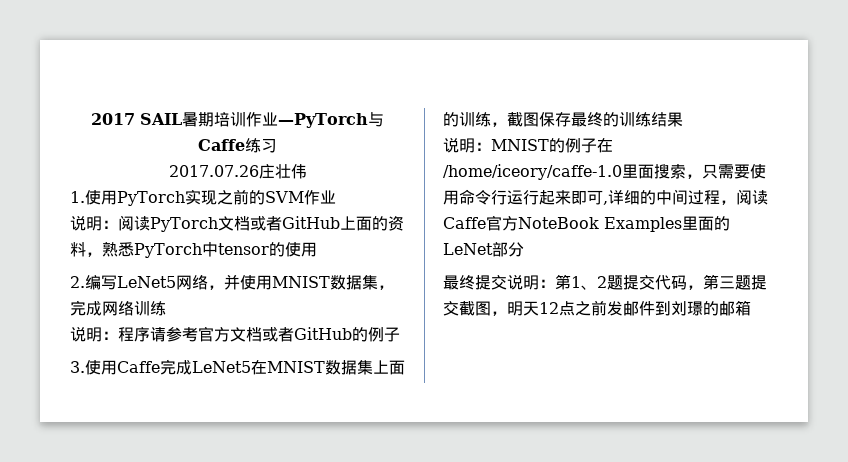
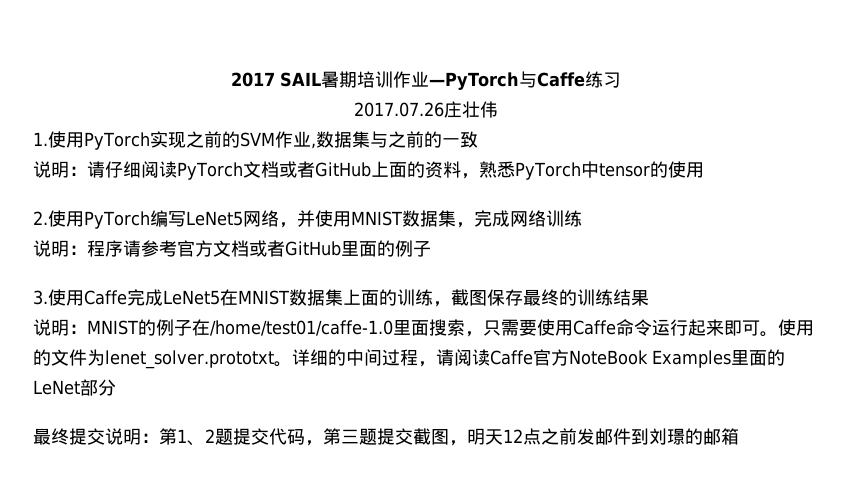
- 1.使用PyTorch实现之前的SVM作业
- 说明：阅读PyTorch文档或者GitHub上面的资料，熟悉PyTorch中tensor的使用
+ 1.使用PyTorch实现之前的SVM作业,数据集与之前的一致
+ 说明：请仔细阅读PyTorch文档或者GitHub上面的资料，熟悉PyTorch中tensor的使用
- 2.编写LeNet5网络，并使用MNIST数据集，完成网络训练
+ 2.使用PyTorch编写LeNet5网络，并使用MNIST数据集，完成网络训练
- 说明：程序请参考官方文档或者GitHub的例子
+ 说明：程序请参考官方文档或者GitHub里面的例子
- 说明：MNIST的例子在/home/iceory/caffe-1.0里面搜索，只需要使用命令行运行起来即可,详细的中间过程，阅读Caffe官方NoteBook Examples里面的LeNet部分
+ 说明：MNIST的例子在/home/test01/caffe-1.0里面搜索，只需要使用Caffe命令运行起来即可。使用的文件为lenet_solver.prototxt。详细的中间过程，请阅读Caffe官方NoteBook Examples里面的LeNet部分

